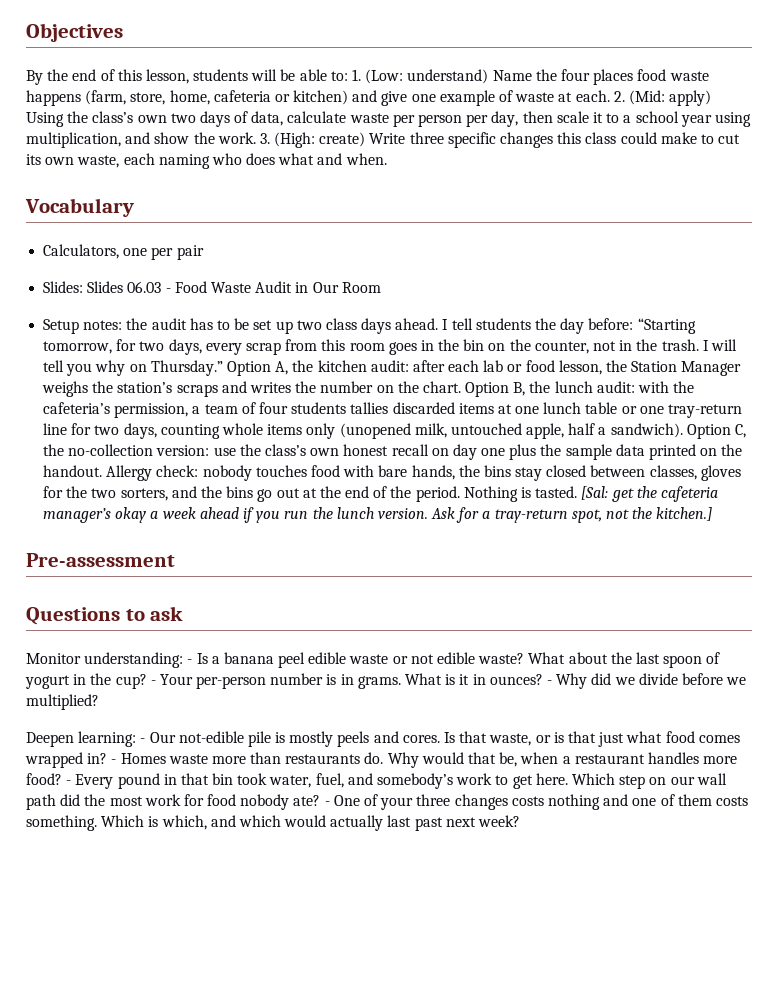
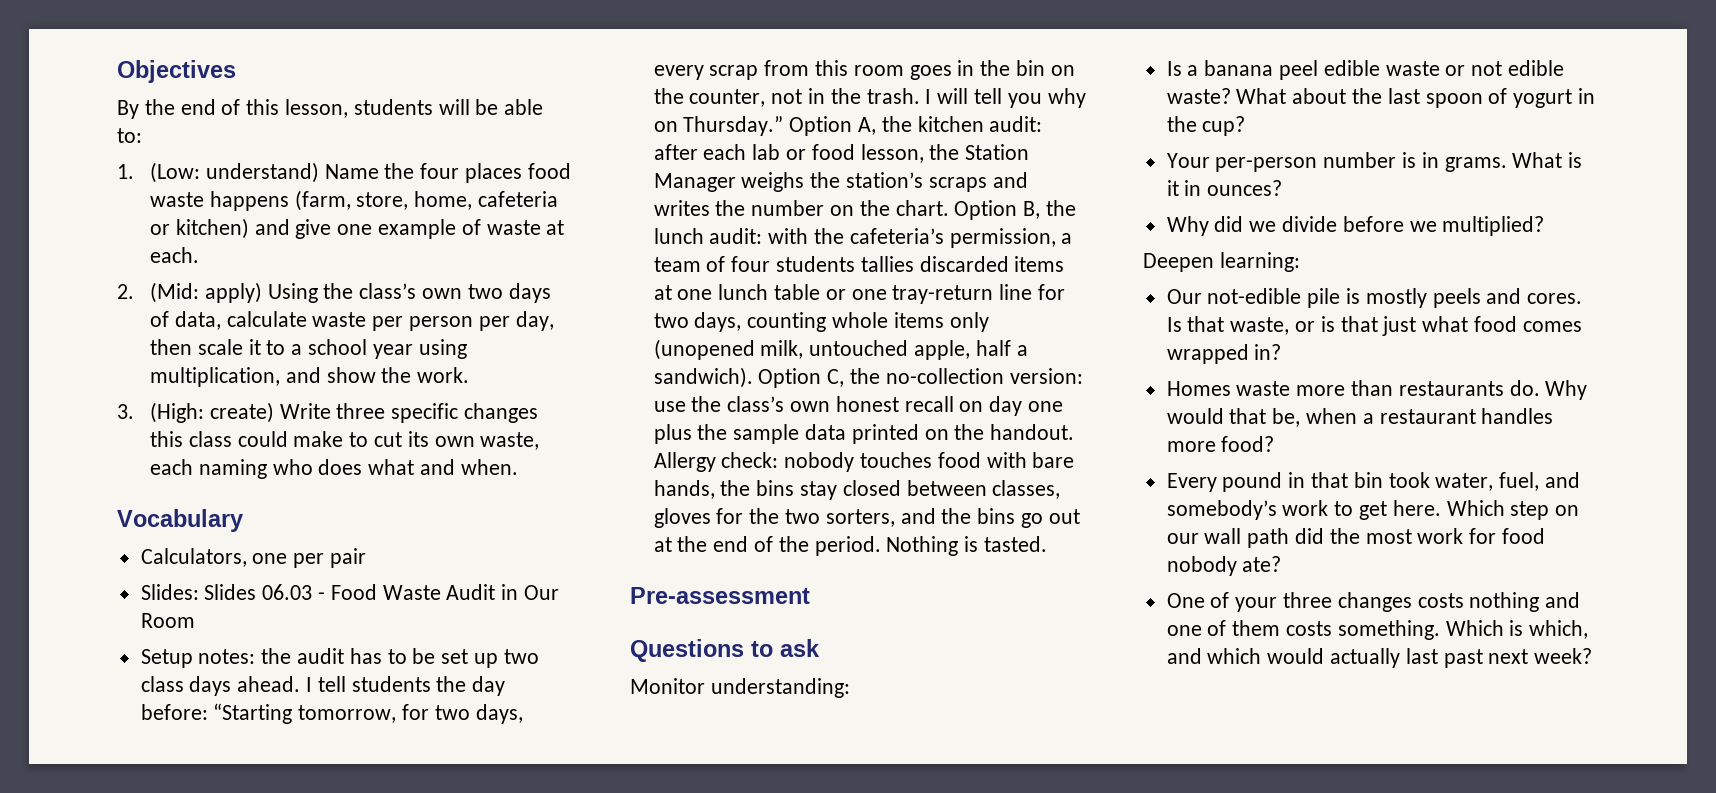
- By the end of this lesson, students will be able to: 1. (Low:
+ By the end of this lesson, students will be able to:
+ 1. (Low:
- understand) Name the four places food waste happens (farm, store, home, cafeteria or kitchen) and give one example of waste at each. 2. (Mid:
+ understand) Name the four places food waste happens (farm, store, home, cafeteria or kitchen) and give one example of waste at each.
+ 2. (Mid:
- apply) Using the class’s own two days of data, calculate waste per person per day, then scale it to a school year using multiplication, and show the work. 3. (High:
+ apply) Using the class’s own two days of data, calculate waste per person per day, then scale it to a school year using multiplication, and show the work.
+ 3. (High:
- [Sal: get the cafeteria manager’s okay a week ahead if you run the lunch version. Ask for a tray-return spot, not the kitchen.]
- Monitor understanding: - Is a banana peel edible waste or not edible waste?
+ Monitor understanding:
+ Is a banana peel edible waste or not edible waste?
- What about the last spoon of yogurt in the cup? - Your per-person number is in grams.
+ What about the last spoon of yogurt in the cup?
+ Your per-person number is in grams.
- What is it in ounces? - Why did we divide before we multiplied?
+ What is it in ounces?
+ Why did we divide before we multiplied?
- Deepen learning: - Our not-edible pile is mostly peels and cores.
+ Deepen learning:
+ Our not-edible pile is mostly peels and cores.
- Is that waste, or is that just what food comes wrapped in? - Homes waste more than restaurants do.
+ Is that waste, or is that just what food comes wrapped in?
+ Homes waste more than restaurants do.
- Why would that be, when a restaurant handles more food? - Every pound in that bin took water, fuel, and somebody’s work to get here.
+ Why would that be, when a restaurant handles more food?
+ Every pound in that bin took water, fuel, and somebody’s work to get here.
- Which step on our wall path did the most work for food nobody ate? - One of your three changes costs nothing and one of them costs something.
+ Which step on our wall path did the most work for food nobody ate?
+ One of your three changes costs nothing and one of them costs something.

